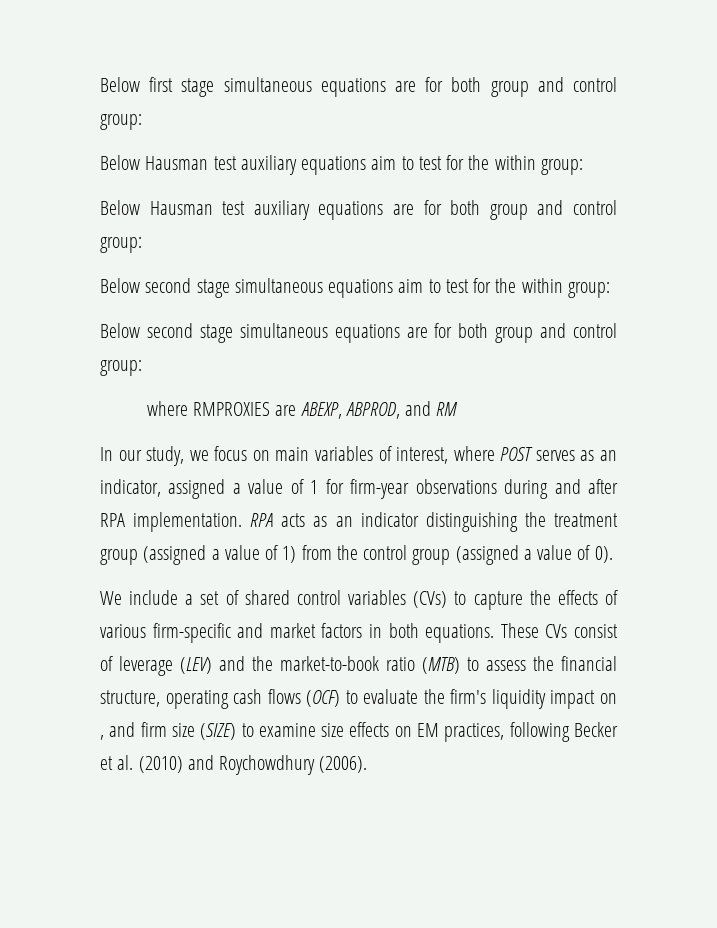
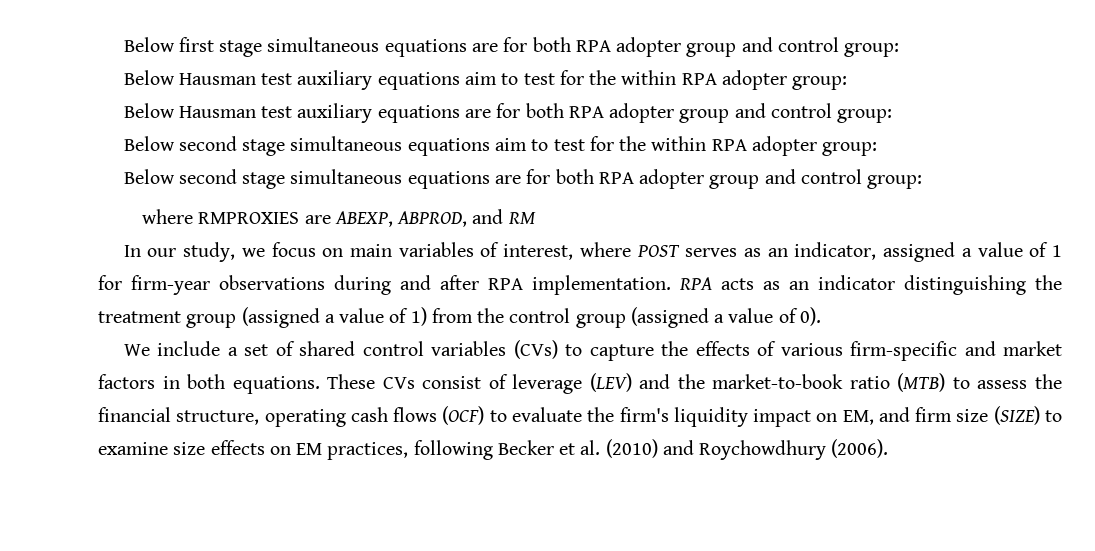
- Below first stage simultaneous equations are for both group and control group:
+ Below first stage simultaneous equations are for both RPA adopter group and control group:
- Below Hausman test auxiliary equations aim to test for the within group:
+ Below Hausman test auxiliary equations aim to test for the within RPA adopter group:
- Below Hausman test auxiliary equations are for both group and control group:
+ Below Hausman test auxiliary equations are for both RPA adopter group and control group:
- Below second stage simultaneous equations aim to test for the within group:
+ Below second stage simultaneous equations aim to test for the within RPA adopter group:
- Below second stage simultaneous equations are for both group and control group:
+ Below second stage simultaneous equations are for both RPA adopter group and control group:
- These CVs consist of leverage (LEV) and the market-to-book ratio (MTB) to assess the financial structure, operating cash flows (OCF) to evaluate the firm's liquidity impact on , and firm size (SIZE) to examine size effects on EM practices, following Becker et al. (2010) and Roychowdhury (2006).
+ These CVs consist of leverage (LEV) and the market-to-book ratio (MTB) to assess the financial structure, operating cash flows (OCF) to evaluate the firm's liquidity impact on EM, and firm size (SIZE) to examine size effects on EM practices, following Becker et al. (2010) and Roychowdhury (2006).

